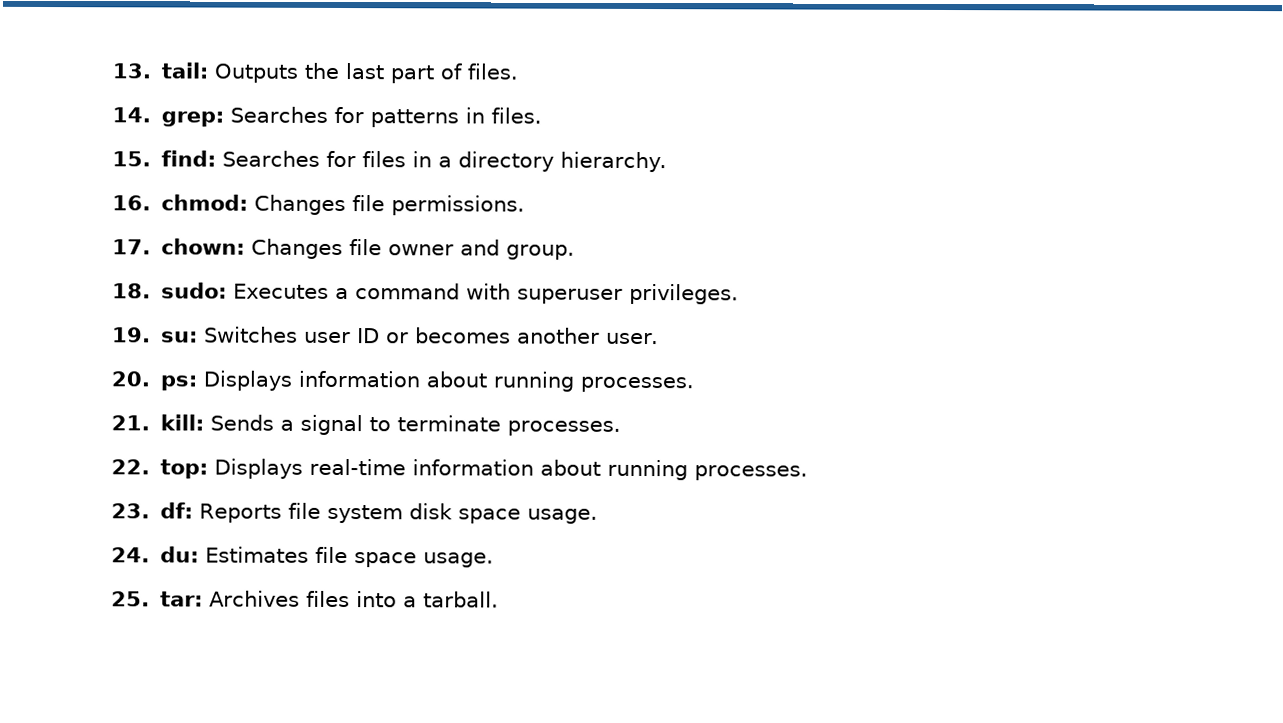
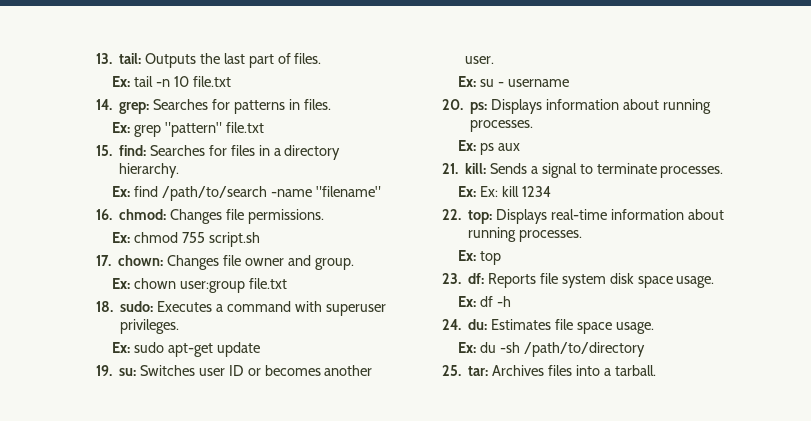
+ Ex: tail -n 10 file.txt
+ Ex: grep "pattern" file.txt
+ Ex: find /path/to/search -name "filename"
+ Ex: chmod 755 script.sh
+ Ex: chown user:group file.txt
+ Ex: sudo apt-get update
+ Ex: su - username
+ Ex: ps aux
+ Ex: Ex: kill 1234
+ Ex: top
+ Ex: df -h
+ Ex: du -sh /path/to/directory

